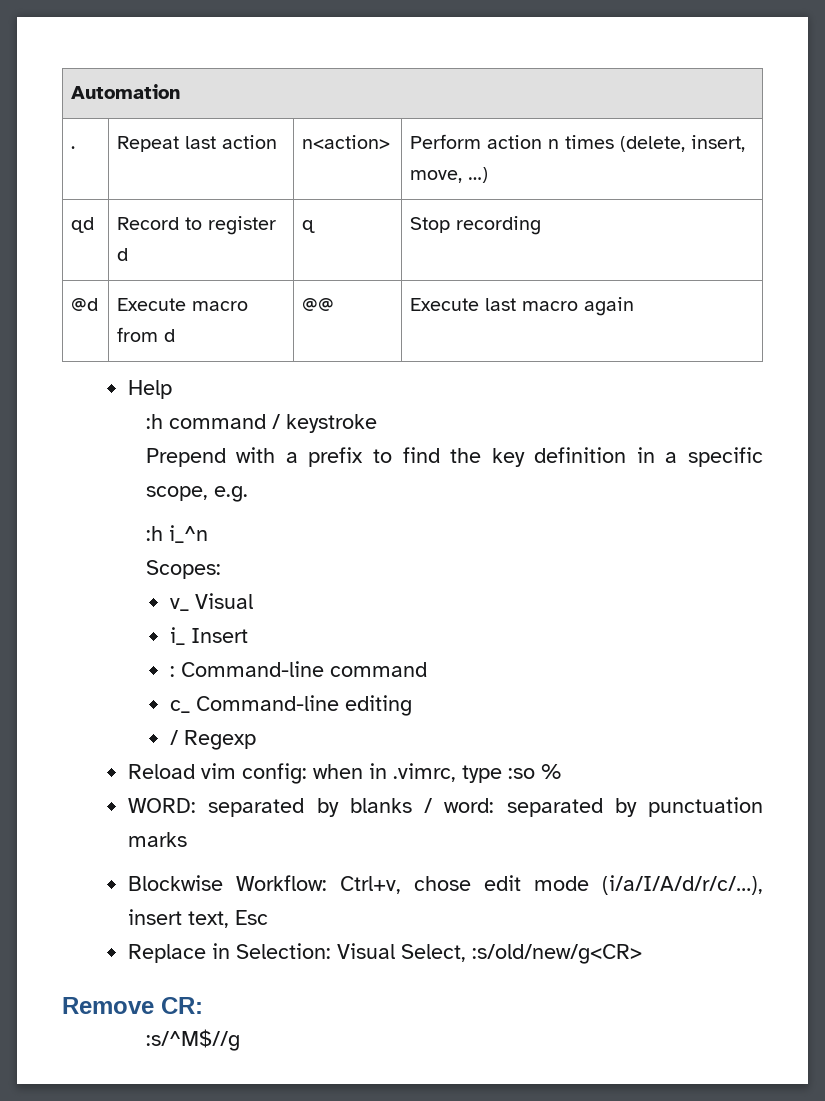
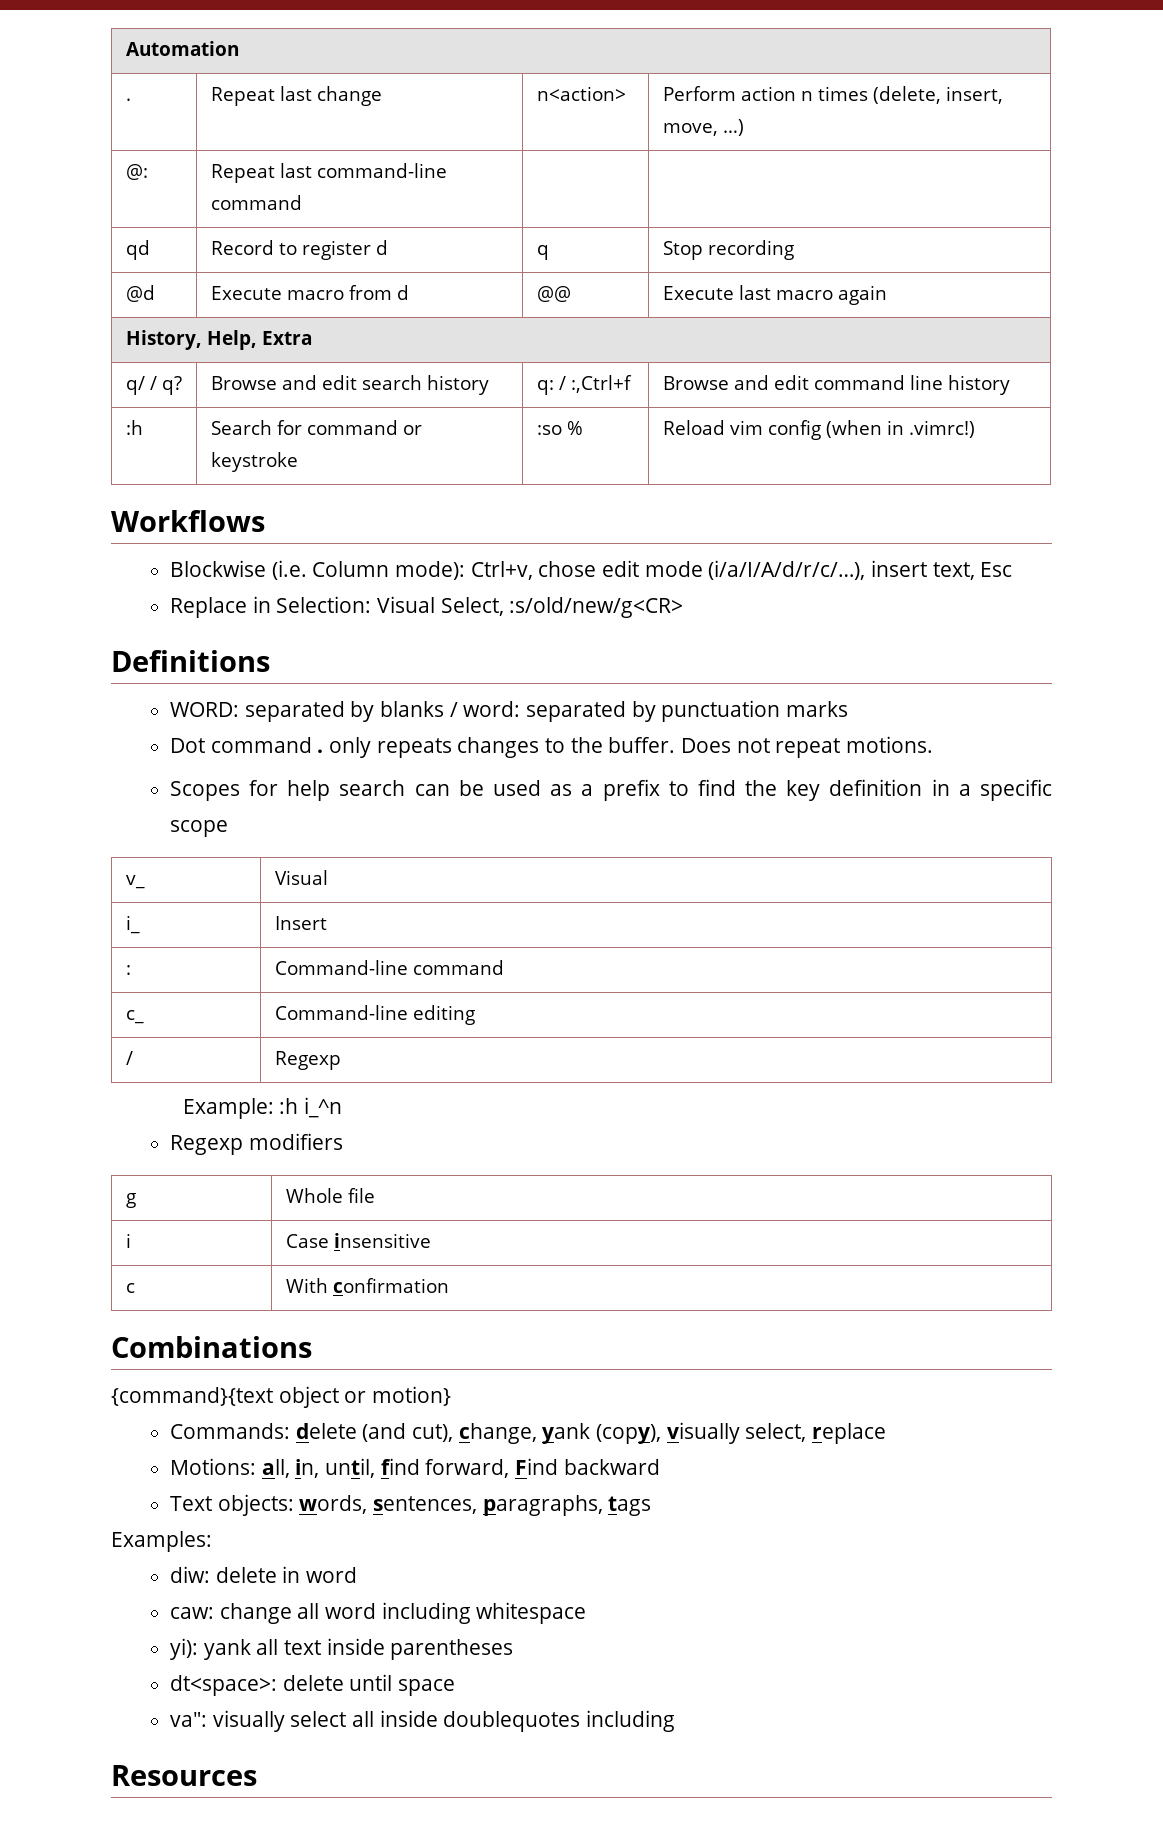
- . | Repeat last action | n<action> | Perform action n times (delete, insert, move, …)
+ . | Repeat last change | n<action> | Perform action n times (delete, insert, move, …)
+ @: | Repeat last command-line command | |
- Help
- :h command / keystroke
- Prepend with a prefix to find the key definition in a specific scope, e.g.
- :h i_^n
- Scopes:
- v_ Visual
- i_ Insert
- : Command-line command
- c_ Command-line editing
- / Regexp
- Reload vim config: when in .vimrc, type :so %
- WORD: separated by blanks / word: separated by punctuation marks
- Blockwise Workflow: Ctrl+v, chose edit mode (i/a/I/A/d/r/c/…), insert text, Esc
+ History, Help, Extra
+ q/ / q? | Browse and edit search history | q: / :,Ctrl+f | Browse and edit command line history
+ :h | Search for command or keystroke | :so % | Reload vim config (when in .vimrc!)
+ Workflows
+ Blockwise (i.e. Column mode): Ctrl+v, chose edit mode (i/a/I/A/d/r/c/…), insert text, Esc
- Remove CR:
- :s/^M$//g
+ Definitions
+ WORD: separated by blanks / word: separated by punctuation marks
+ Dot command . only repeats changes to the buffer. Does not repeat motions.
+ Scopes for help search can be used as a prefix to find the key definition in a specific scope
+ v_ | Visual
+ i_ | Insert
+ : | Command-line command
+ c_ | Command-line editing
+ / | Regexp
+ Example: :h i_^n
+ Regexp modifiers
+ g | Whole file
+ i | Case insensitive
+ c | With confirmation
+ Combinations
+ {command}{text object or motion}
+ Commands: delete (and cut), change, yank (copy), visually select, replace
+ Motions: all, in, until, find forward, Find backward
+ Text objects: words, sentences, paragraphs, tags
+ Examples:
+ diw: delete in word
+ caw: change all word including whitespace
+ yi): yank all text inside parentheses
+ dt<space>: delete until space
+ va": visually select all inside doublequotes including
+ Resources

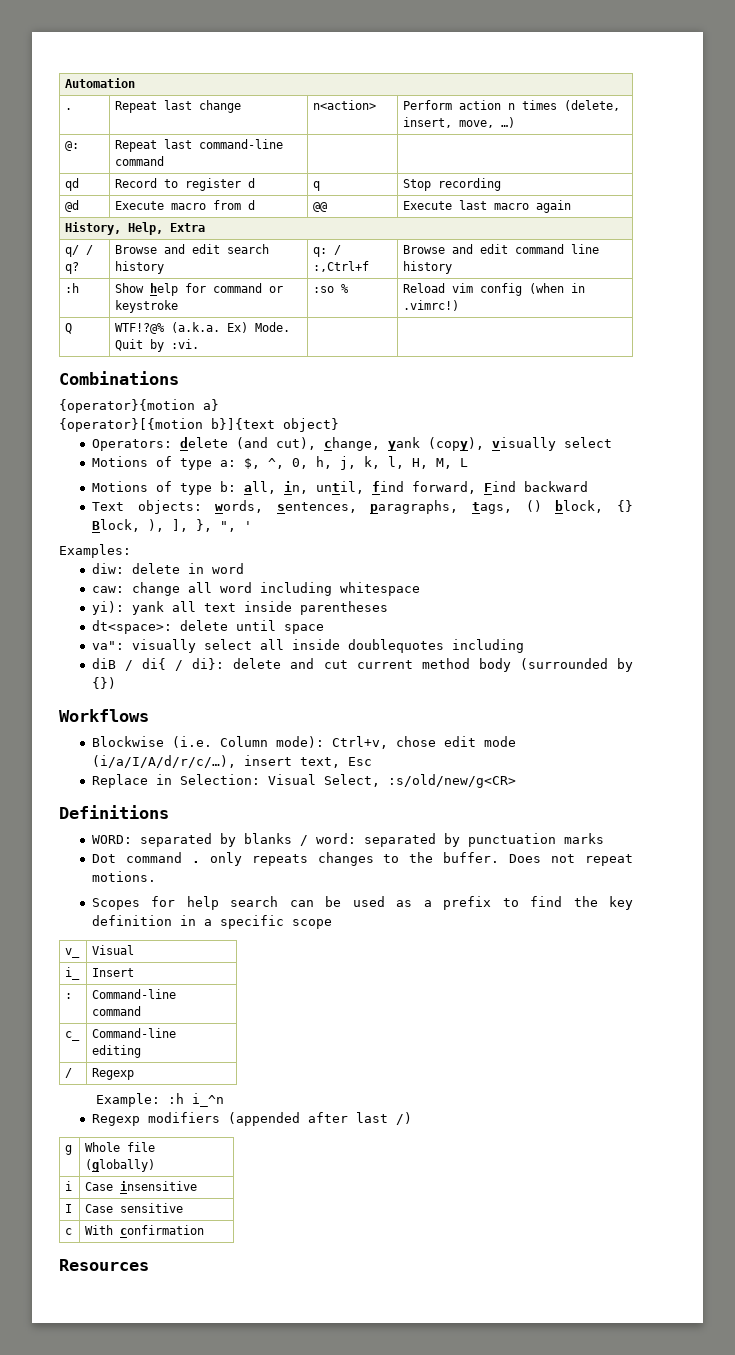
- :h | Search for command or keystroke | :so % | Reload vim config (when in .vimrc!)
+ :h | Show help for command or keystroke | :so % | Reload vim config (when in .vimrc!)
+ Q | WTF!?@% (a.k.a. Ex) Mode. Quit by :vi. | |
+ Combinations
+ {operator}{motion a}
+ {operator}[{motion b}]{text object}
+ Operators: delete (and cut), change, yank (copy), visually select
+ Motions of type a: $, ^, 0, h, j, k, l, H, M, L
+ Motions of type b: all, in, until, find forward, Find backward
+ Text objects: words, sentences, paragraphs, tags, () block, {} Block, ), ], }, ", '
+ Examples:
+ diw: delete in word
+ caw: change all word including whitespace
+ yi): yank all text inside parentheses
+ dt<space>: delete until space
+ va": visually select all inside doublequotes including
+ diB / di{ / di}: delete and cut current method body (surrounded by {})
- Regexp modifiers
+ Regexp modifiers (appended after last /)
- g | Whole file
+ g | Whole file (globally)
+ I | Case sensitive
- Combinations
- {command}{text object or motion}
- Commands: delete (and cut), change, yank (copy), visually select, replace
- Motions: all, in, until, find forward, Find backward
- Text objects: words, sentences, paragraphs, tags
- Examples:
- diw: delete in word
- caw: change all word including whitespace
- yi): yank all text inside parentheses
- dt<space>: delete until space
- va": visually select all inside doublequotes including

